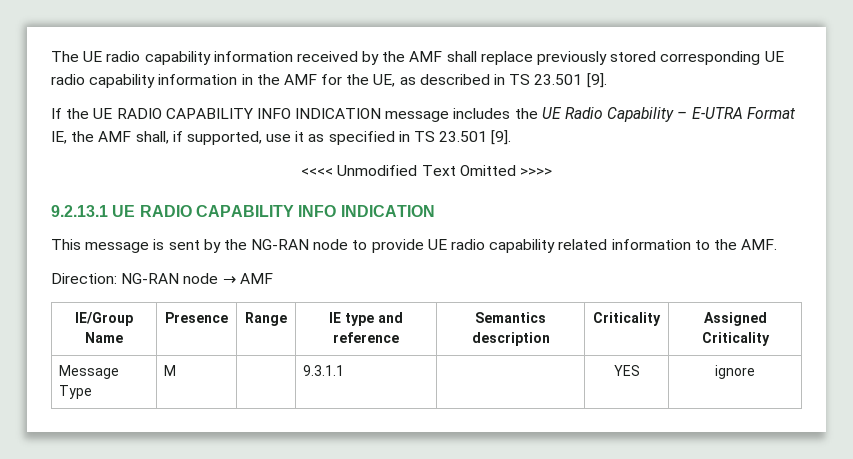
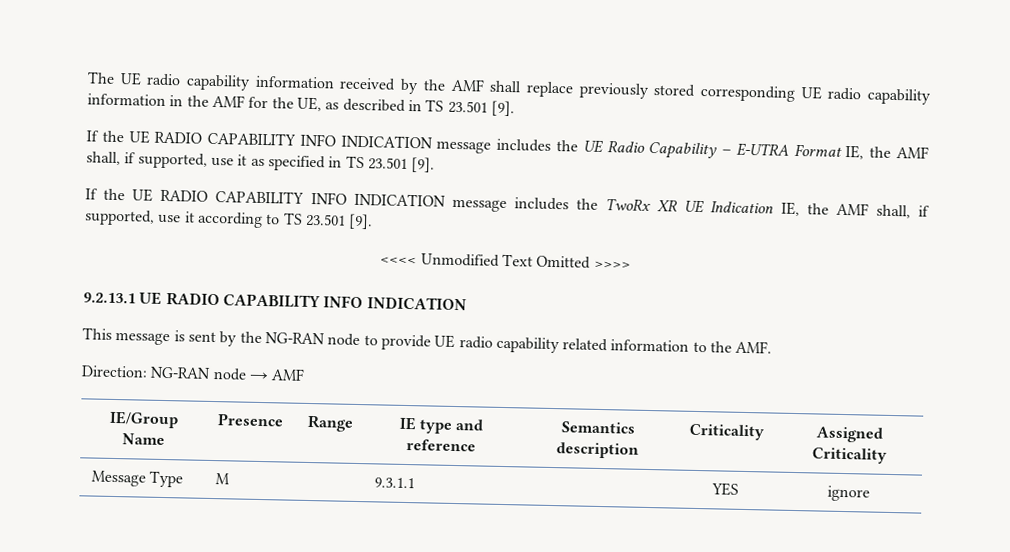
+ If the UE RADIO CAPABILITY INFO INDICATION message includes the TwoRx XR UE Indication IE, the AMF shall, if supported, use it according to TS 23.501 [9].

